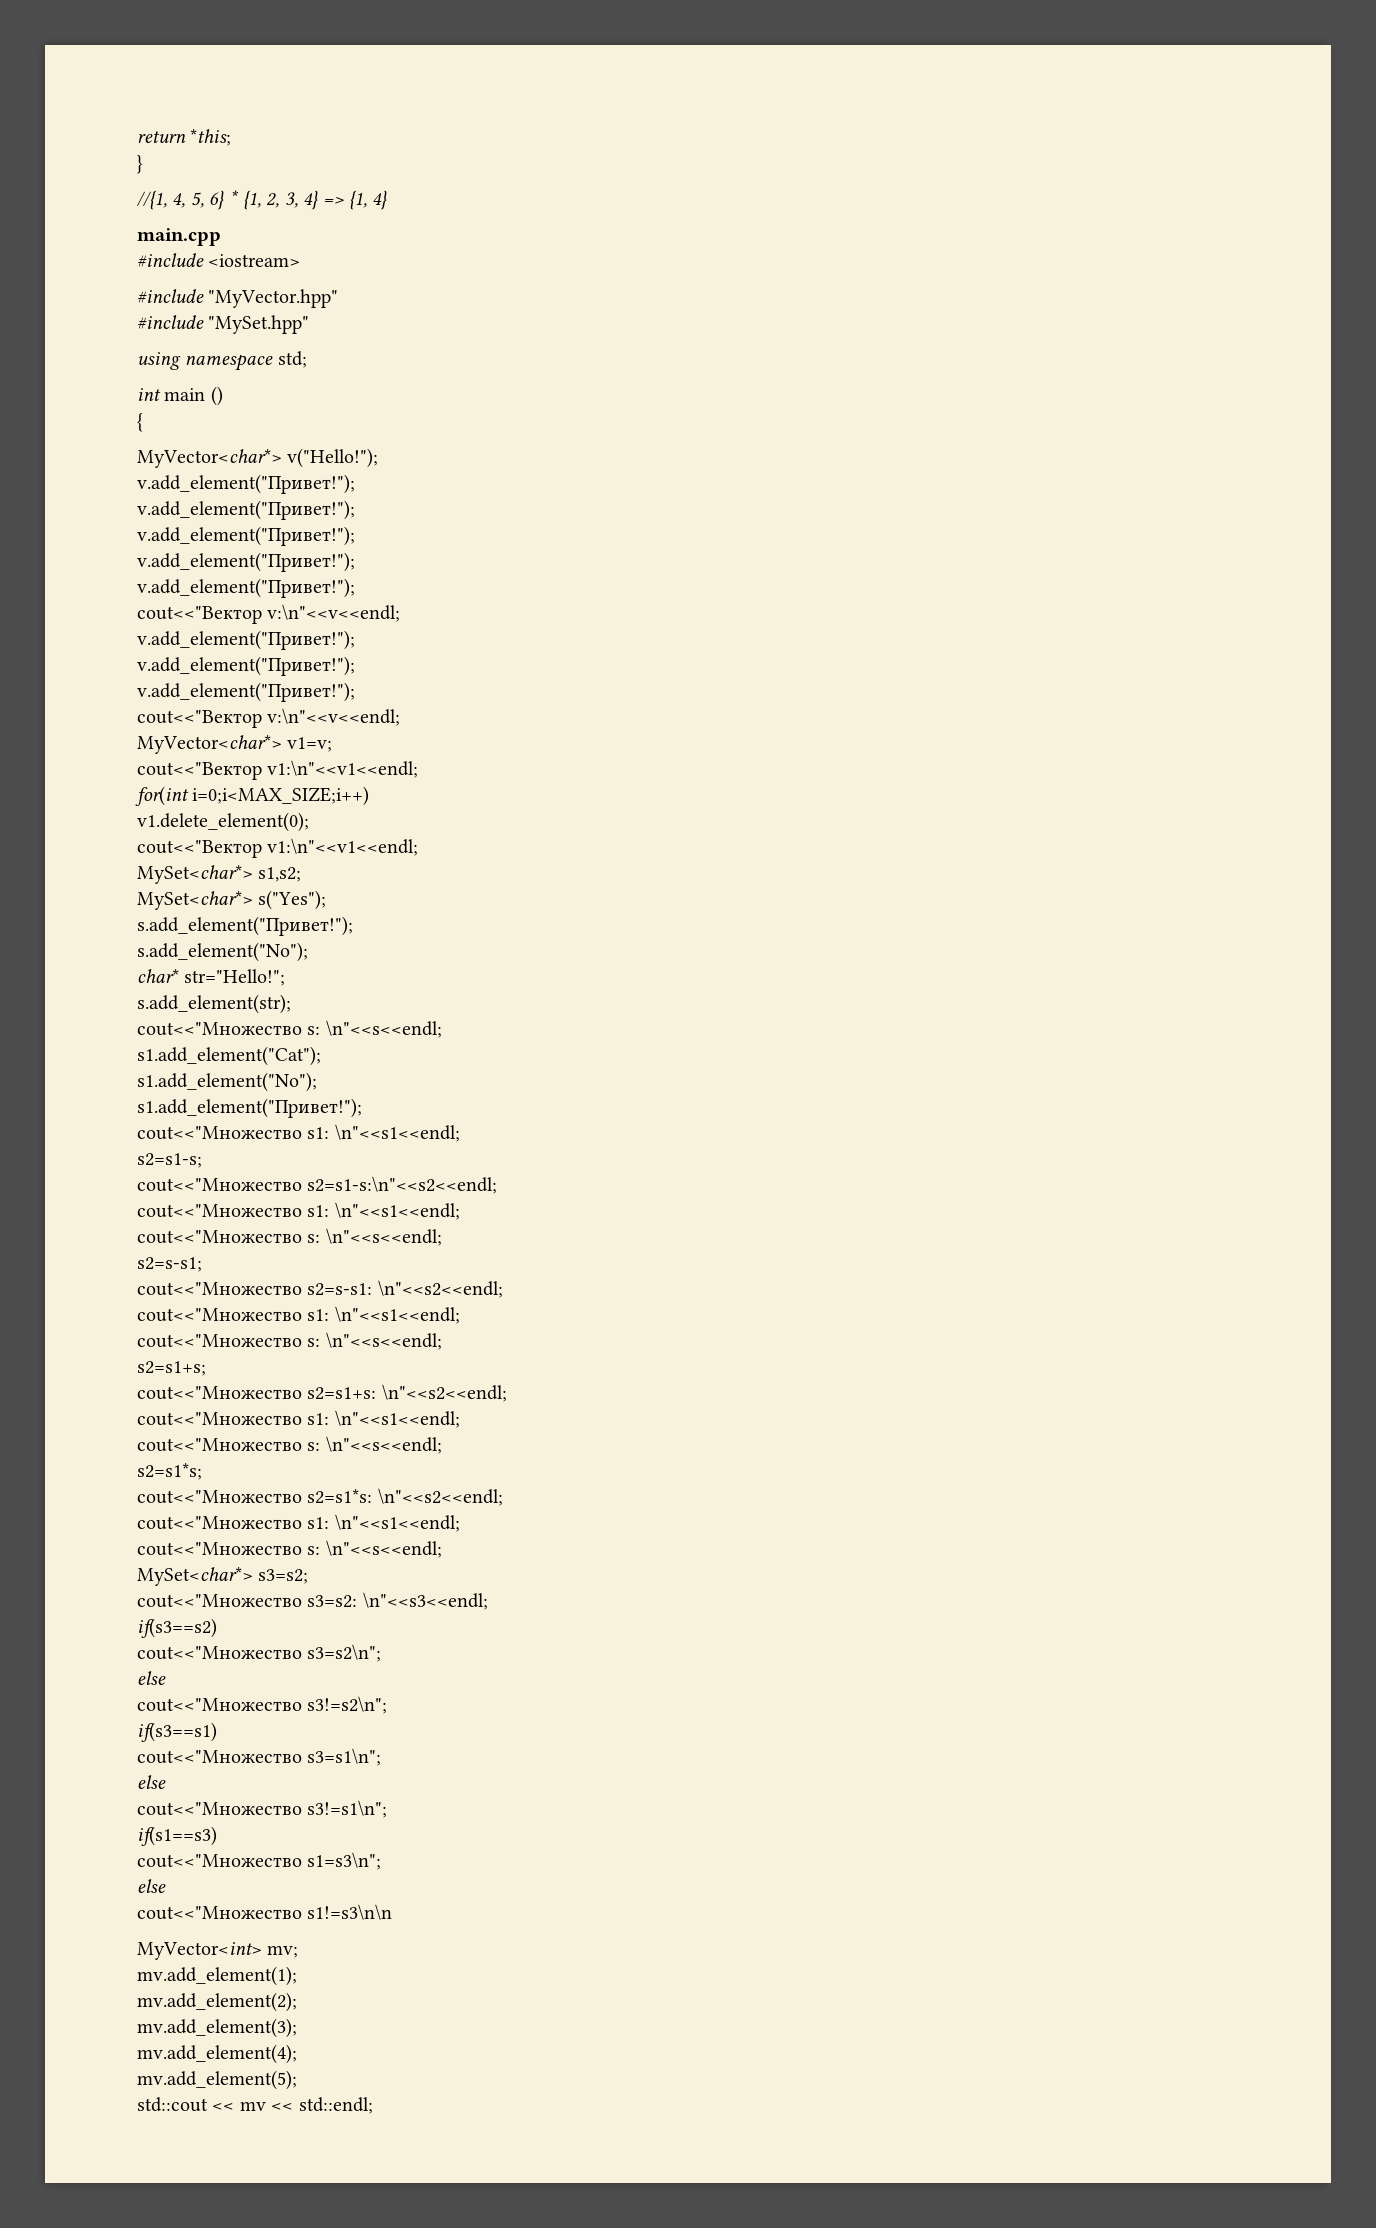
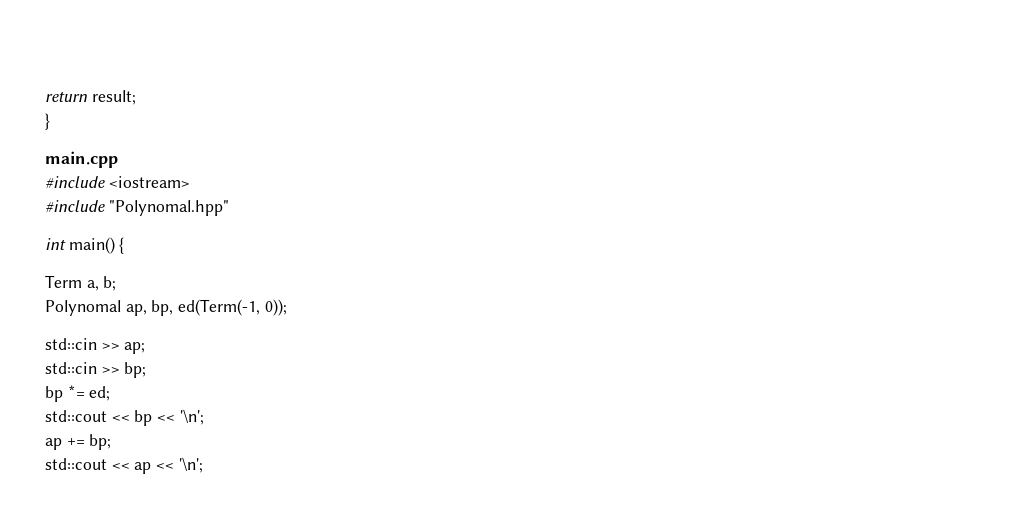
- return *this;
+ return result;
- //{1, 4, 5, 6} * {1, 2, 3, 4} => {1, 4}
  main.cpp
  #include <iostream>
- #include "MyVector.hpp"
- #include "MySet.hpp"
- using namespace std;
+ #include "Polynomal.hpp"
- int main ()
- {
+ int main() {
- MyVector<char*> v("Hello!");
- v.add_element("Привет!");
- v.add_element("Привет!");
- v.add_element("Привет!");
- v.add_element("Привет!");
- v.add_element("Привет!");
- cout<<"Вектор v:\n"<<v<<endl;
- v.add_element("Привет!");
- v.add_element("Привет!");
- v.add_element("Привет!");
- cout<<"Вектор v:\n"<<v<<endl;
- MyVector<char*> v1=v;
- cout<<"Вектор v1:\n"<<v1<<endl;
- for(int i=0;i<MAX_SIZE;i++)
- v1.delete_element(0);
- cout<<"Вектор v1:\n"<<v1<<endl;
- MySet<char*> s1,s2;
- MySet<char*> s("Yes");
- s.add_element("Привет!");
- s.add_element("No");
- char* str="Hello!";
- s.add_element(str);
- cout<<"Множество s: \n"<<s<<endl;
- s1.add_element("Cat");
- s1.add_element("No");
- s1.add_element("Привет!");
- cout<<"Множество s1: \n"<<s1<<endl;
- s2=s1-s;
- cout<<"Множество s2=s1-s:\n"<<s2<<endl;
- cout<<"Множество s1: \n"<<s1<<endl;
- cout<<"Множество s: \n"<<s<<endl;
- s2=s-s1;
- cout<<"Множество s2=s-s1: \n"<<s2<<endl;
- cout<<"Множество s1: \n"<<s1<<endl;
- cout<<"Множество s: \n"<<s<<endl;
- s2=s1+s;
- cout<<"Множество s2=s1+s: \n"<<s2<<endl;
- cout<<"Множество s1: \n"<<s1<<endl;
- cout<<"Множество s: \n"<<s<<endl;
- s2=s1*s;
- cout<<"Множество s2=s1*s: \n"<<s2<<endl;
- cout<<"Множество s1: \n"<<s1<<endl;
- cout<<"Множество s: \n"<<s<<endl;
- MySet<char*> s3=s2;
- cout<<"Множество s3=s2: \n"<<s3<<endl;
- if(s3==s2)
- cout<<"Множество s3=s2\n";
- else
- cout<<"Множество s3!=s2\n";
- if(s3==s1)
- cout<<"Множество s3=s1\n";
- else
- cout<<"Множество s3!=s1\n";
- if(s1==s3)
- cout<<"Множество s1=s3\n";
- else
- cout<<"Множество s1!=s3\n\n
- MyVector<int> mv;
- mv.add_element(1);
- mv.add_element(2);
- mv.add_element(3);
- mv.add_element(4);
- mv.add_element(5);
- std::cout << mv << std::endl;
+ Term a, b;
+ Polynomal ap, bp, ed(Term(-1, 0));
+ std::cin >> ap;
+ std::cin >> bp;
+ bp *= ed;
+ std::cout << bp << '\n';
+ ap += bp;
+ std::cout << ap << '\n';

